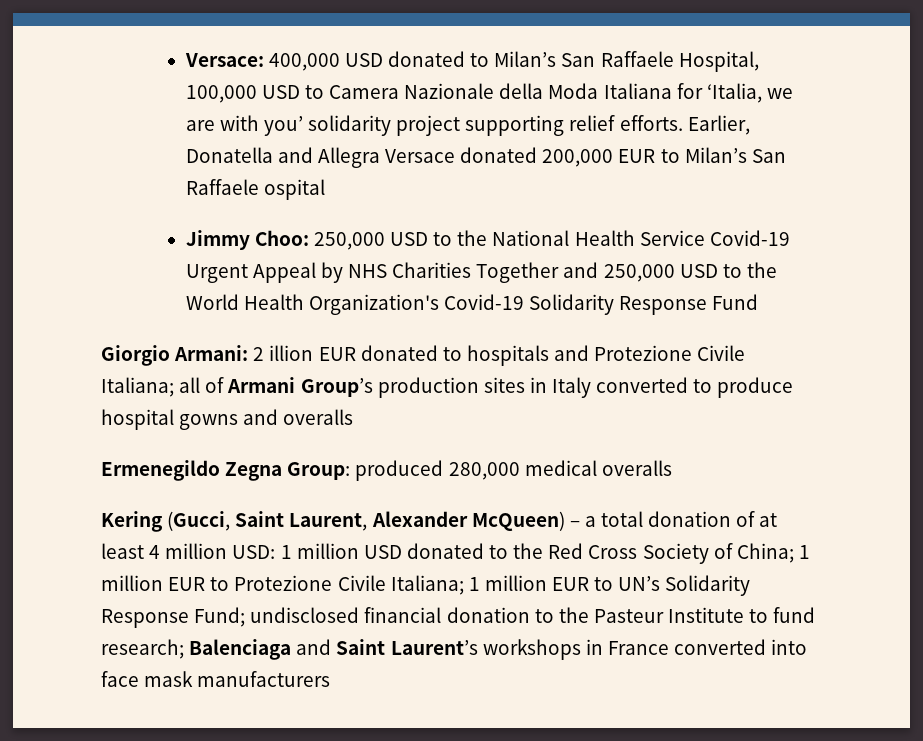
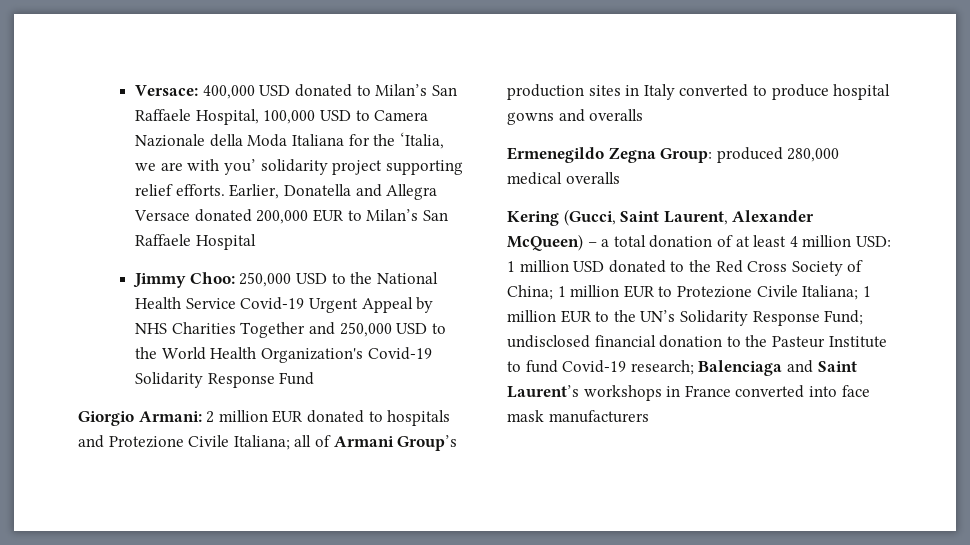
- Versace: 400,000 USD donated to Milan’s San Raffaele Hospital, 100,000 USD to Camera Nazionale della Moda Italiana for ‘Italia, we are with you’ solidarity project supporting relief efforts.
+ Versace: 400,000 USD donated to Milan’s San Raffaele Hospital, 100,000 USD to Camera Nazionale della Moda Italiana for the ‘Italia, we are with you’ solidarity project supporting relief efforts.
- Earlier, Donatella and Allegra Versace donated 200,000 EUR to Milan’s San Raffaele ospital
+ Earlier, Donatella and Allegra Versace donated 200,000 EUR to Milan’s San Raffaele Hospital
- Giorgio Armani: 2 illion EUR donated to hospitals and Protezione Civile Italiana; all of Armani Group’s production sites in Italy converted to produce hospital gowns and overalls
+ Giorgio Armani: 2 million EUR donated to hospitals and Protezione Civile Italiana; all of Armani Group’s production sites in Italy converted to produce hospital gowns and overalls
- 1 million EUR to UN’s Solidarity Response Fund;
+ 1 million EUR to the UN’s Solidarity Response Fund;
- undisclosed financial donation to the Pasteur Institute to fund research;
+ undisclosed financial donation to the Pasteur Institute to fund Covid-19 research;

